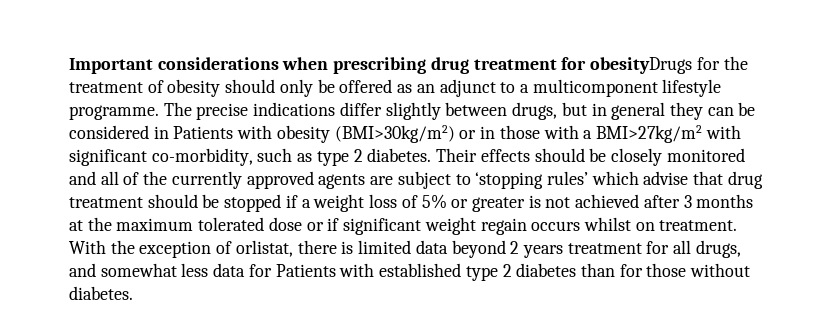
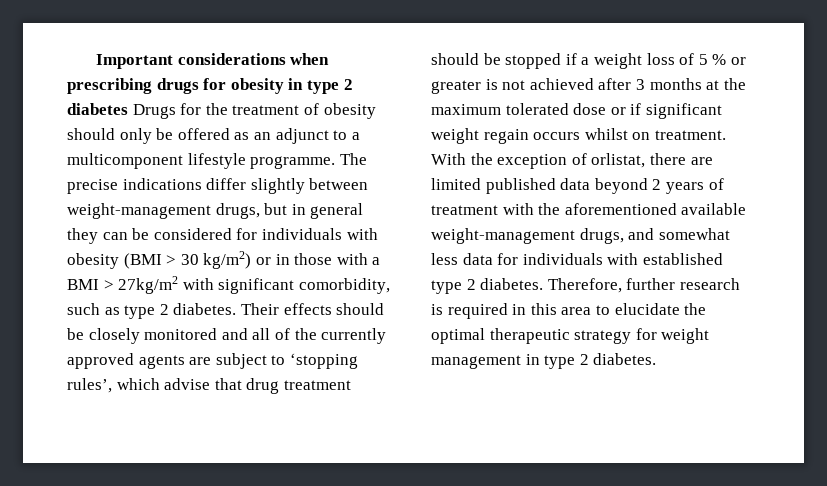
- Important considerations when prescribing drug treatment for obesityDrugs for the treatment of obesity should only be offered as an adjunct to a multicomponent lifestyle programme.
+ Important considerations when prescribing drugs for obesity in type 2 diabetes Drugs for the treatment of obesity should only be offered as an adjunct to a multicomponent lifestyle programme.
- The precise indications differ slightly between drugs, but in general they can be considered in Patients with obesity (BMI>30kg/m2) or in those with a BMI>27kg/m2 with significant co-morbidity, such as type 2 diabetes.
+ The precise indications differ slightly between weight-management drugs, but in general they can be considered for individuals with obesity (BMI > 30 kg/m2) or in those with a BMI > 27kg/m2 with significant comorbidity, such as type 2 diabetes.
- Their effects should be closely monitored and all of the currently approved agents are subject to ‘stopping rules’ which advise that drug treatment should be stopped if a weight loss of 5% or greater is not achieved after 3 months at the maximum tolerated dose or if significant weight regain occurs whilst on treatment.
+ Their effects should be closely monitored and all of the currently approved agents are subject to ‘stopping rules’, which advise that drug treatment should be stopped if a weight loss of 5 % or greater is not achieved after 3 months at the maximum tolerated dose or if significant weight regain occurs whilst on treatment.
- With the exception of orlistat, there is limited data beyond 2 years treatment for all drugs, and somewhat less data for Patients with established type 2 diabetes than for those without diabetes.
+ With the exception of orlistat, there are limited published data beyond 2 years of treatment with the aforementioned available weight-management drugs, and somewhat less data for individuals with established type 2 diabetes. Therefore, further research is required in this area to elucidate the optimal therapeutic strategy for weight management in type 2 diabetes.

